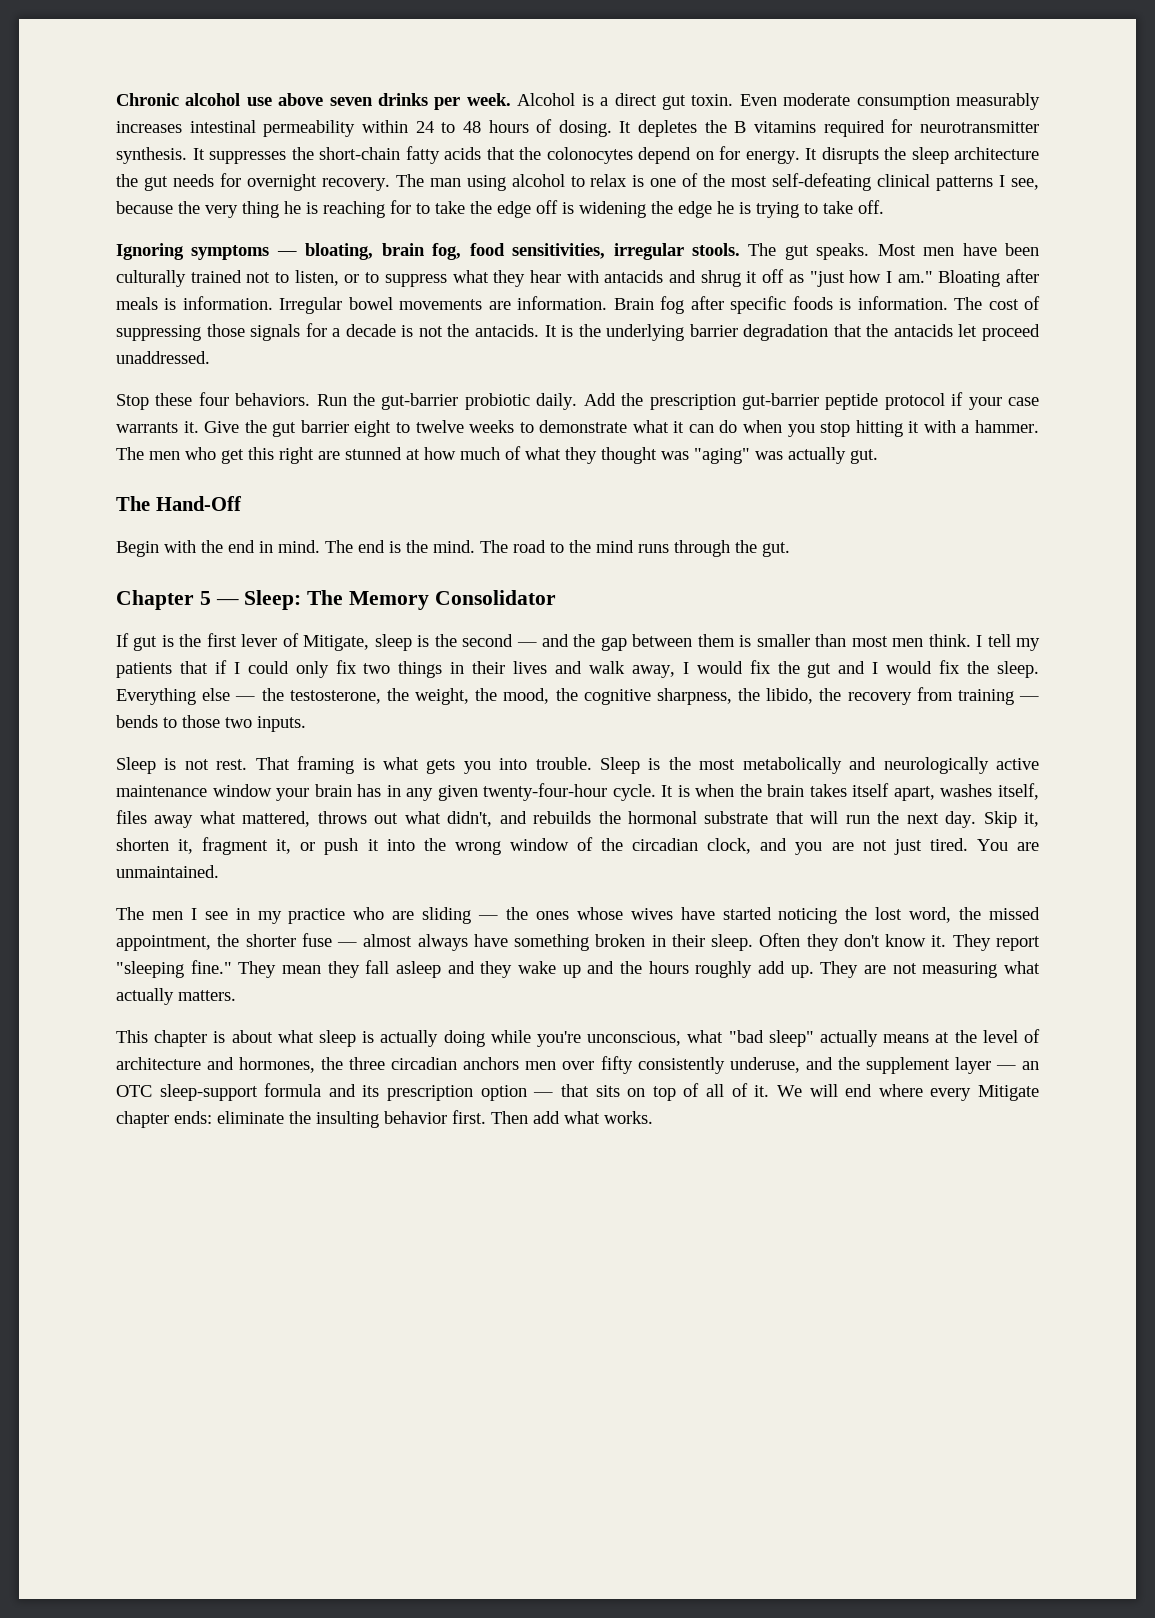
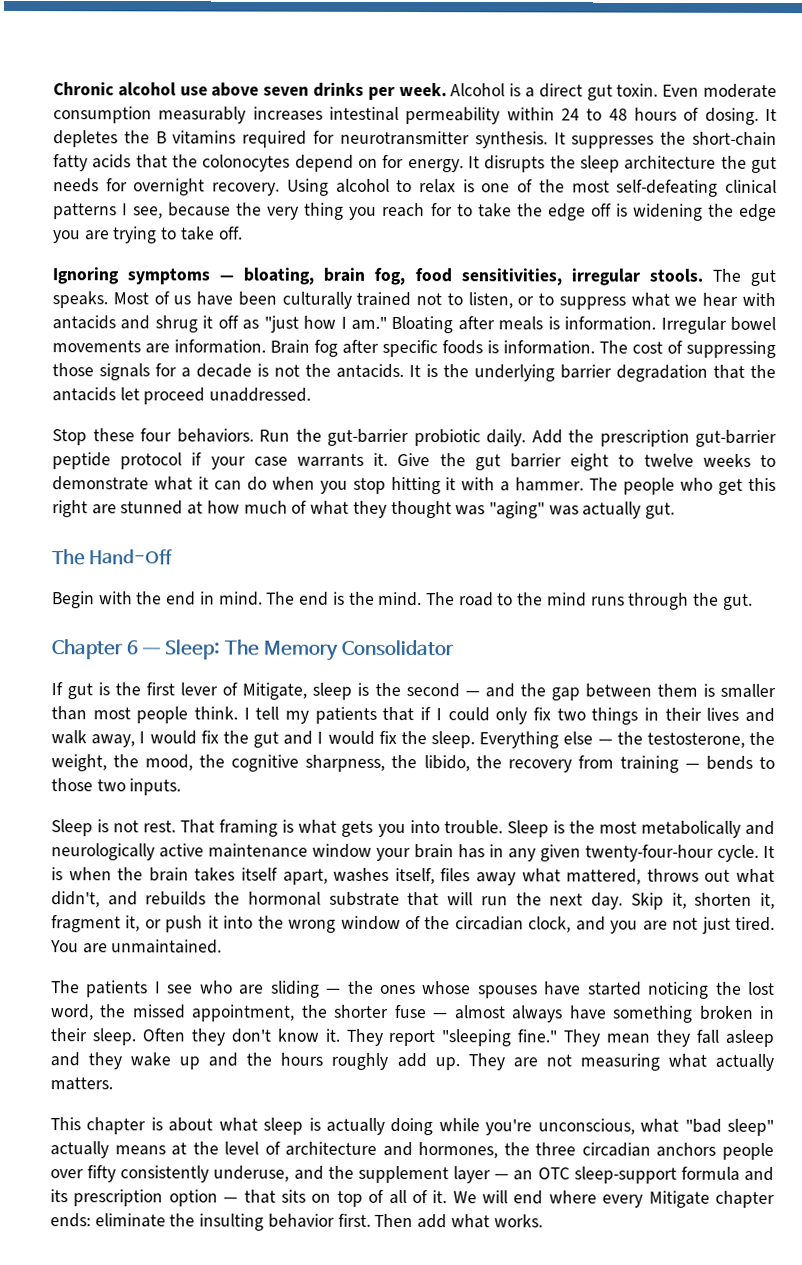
- The man using alcohol to relax is one of the most self-defeating clinical patterns I see, because the very thing he is reaching for to take the edge off is widening the edge he is trying to take off.
+ Using alcohol to relax is one of the most self-defeating clinical patterns I see, because the very thing you reach for to take the edge off is widening the edge you are trying to take off.
- Most men have been culturally trained not to listen, or to suppress what they hear with antacids and shrug it off as "just how I am."
+ Most of us have been culturally trained not to listen, or to suppress what we hear with antacids and shrug it off as "just how I am."
- The men who get this right are stunned at how much of what they thought was "aging" was actually gut.
+ The people who get this right are stunned at how much of what they thought was "aging" was actually gut.
- Chapter 5 — Sleep: The Memory Consolidator
+ Chapter 6 — Sleep: The Memory Consolidator
- If gut is the first lever of Mitigate, sleep is the second — and the gap between them is smaller than most men think.
+ If gut is the first lever of Mitigate, sleep is the second — and the gap between them is smaller than most people think.
- The men I see in my practice who are sliding — the ones whose wives have started noticing the lost word, the missed appointment, the shorter fuse — almost always have something broken in their sleep.
+ The patients I see who are sliding — the ones whose spouses have started noticing the lost word, the missed appointment, the shorter fuse — almost always have something broken in their sleep.
- This chapter is about what sleep is actually doing while you're unconscious, what "bad sleep" actually means at the level of architecture and hormones, the three circadian anchors men over fifty consistently underuse, and the supplement layer — an OTC sleep-support formula and its prescription option — that sits on top of all of it.
+ This chapter is about what sleep is actually doing while you're unconscious, what "bad sleep" actually means at the level of architecture and hormones, the three circadian anchors people over fifty consistently underuse, and the supplement layer — an OTC sleep-support formula and its prescription option — that sits on top of all of it.

